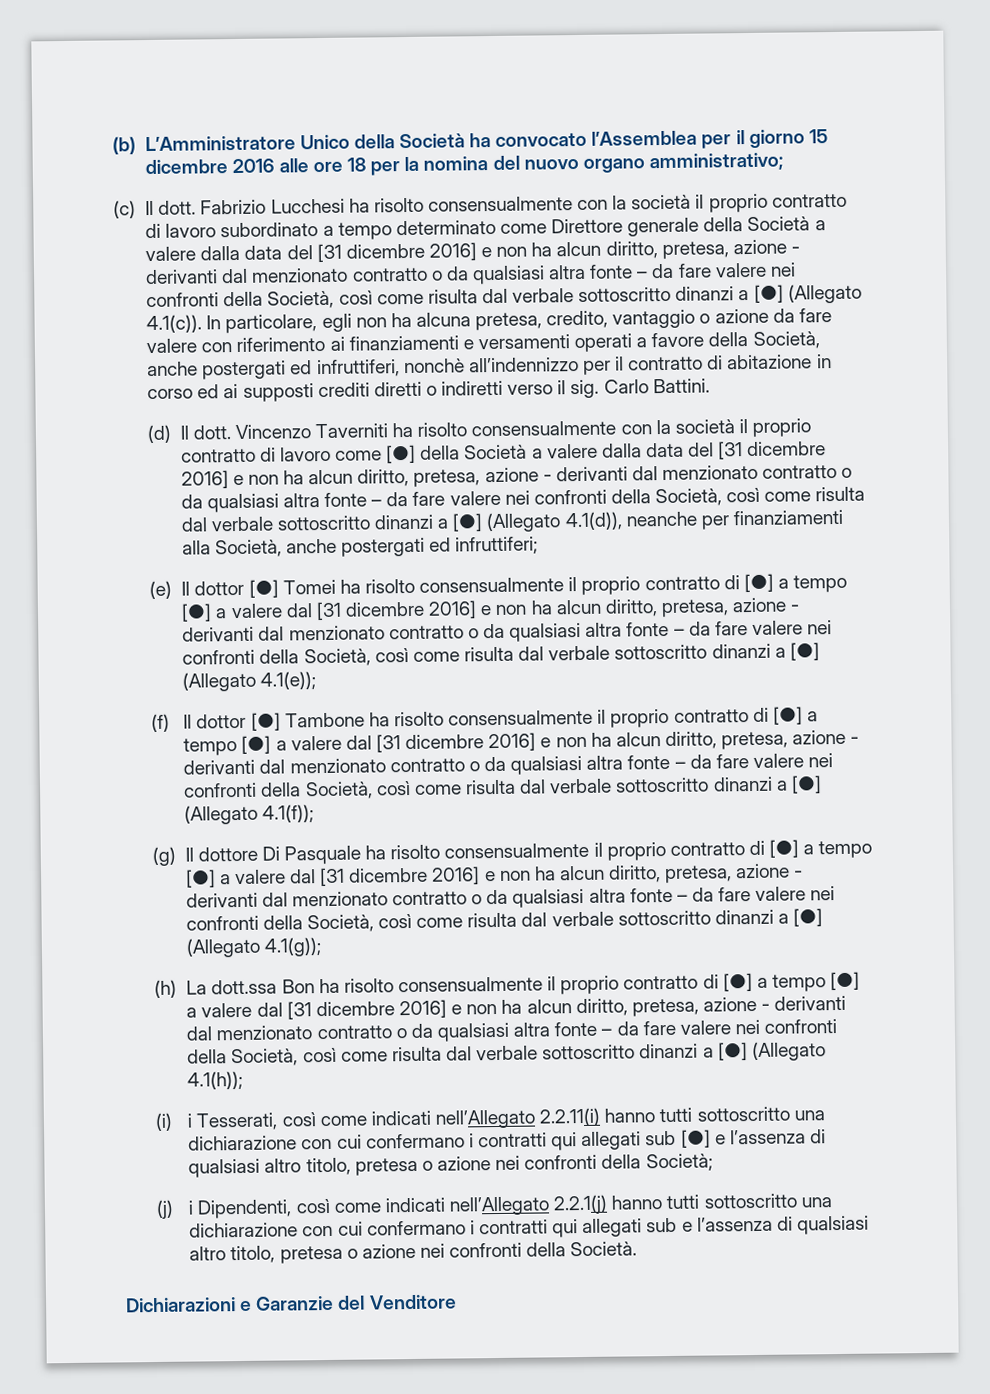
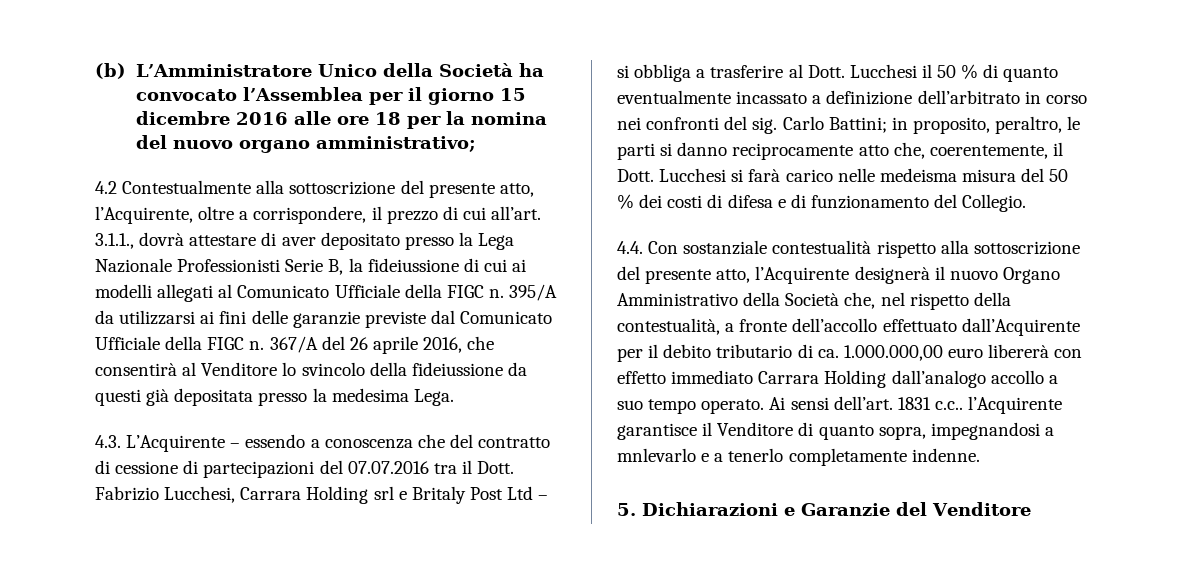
- (c) Il dott. Fabrizio Lucchesi ha risolto consensualmente con la società il proprio contratto di lavoro subordinato a tempo determinato come Direttore generale della Società a valere dalla data del [31 dicembre 2016] e non ha alcun diritto, pretesa, azione - derivanti dal menzionato contratto o da qualsiasi altra fonte – da fare valere nei confronti della Società, così come risulta dal verbale sottoscritto dinanzi a [●] (Allegato 4.1(c)). In particolare, egli non ha alcuna pretesa, credito, vantaggio o azione da fare valere con riferimento ai finanziamenti e versamenti operati a favore della Società, anche postergati ed infruttiferi, nonchè all’indennizzo per il contratto di abitazione in corso ed ai supposti crediti diretti o indiretti verso il sig. Carlo Battini.
- (d) Il dott. Vincenzo Taverniti ha risolto consensualmente con la società il proprio contratto di lavoro come [●] della Società a valere dalla data del [31 dicembre 2016] e non ha alcun diritto, pretesa, azione - derivanti dal menzionato contratto o da qualsiasi altra fonte – da fare valere nei confronti della Società, così come risulta dal verbale sottoscritto dinanzi a [●] (Allegato 4.1(d)), neanche per finanziamenti alla Società, anche postergati ed infruttiferi;
- (e) Il dottor [●] Tomei ha risolto consensualmente il proprio contratto di [●] a tempo [●] a valere dal [31 dicembre 2016] e non ha alcun diritto, pretesa, azione - derivanti dal menzionato contratto o da qualsiasi altra fonte – da fare valere nei confronti della Società, così come risulta dal verbale sottoscritto dinanzi a [●] (Allegato 4.1(e));
- (f) Il dottor [●] Tambone ha risolto consensualmente il proprio contratto di [●] a tempo [●] a valere dal [31 dicembre 2016] e non ha alcun diritto, pretesa, azione - derivanti dal menzionato contratto o da qualsiasi altra fonte – da fare valere nei confronti della Società, così come risulta dal verbale sottoscritto dinanzi a [●] (Allegato 4.1(f));
- (g) Il dottore Di Pasquale ha risolto consensualmente il proprio contratto di [●] a tempo [●] a valere dal [31 dicembre 2016] e non ha alcun diritto, pretesa, azione - derivanti dal menzionato contratto o da qualsiasi altra fonte – da fare valere nei confronti della Società, così come risulta dal verbale sottoscritto dinanzi a [●] (Allegato 4.1(g));
- (h) La dott.ssa Bon ha risolto consensualmente il proprio contratto di [●] a tempo [●] a valere dal [31 dicembre 2016] e non ha alcun diritto, pretesa, azione - derivanti dal menzionato contratto o da qualsiasi altra fonte – da fare valere nei confronti della Società, così come risulta dal verbale sottoscritto dinanzi a [●] (Allegato 4.1(h));
- (i) i Tesserati, così come indicati nell’Allegato 2.2.11(i) hanno tutti sottoscritto una dichiarazione con cui confermano i contratti qui allegati sub [●] e l’assenza di qualsiasi altro titolo, pretesa o azione nei confronti della Società;
- (j) i Dipendenti, così come indicati nell’Allegato 2.2.1(j) hanno tutti sottoscritto una dichiarazione con cui confermano i contratti qui allegati sub e l’assenza di qualsiasi altro titolo, pretesa o azione nei confronti della Società.
- Dichiarazioni e Garanzie del Venditore
+ 4.2 Contestualmente alla sottoscrizione del presente atto, l’Acquirente, oltre a corrispondere, il prezzo di cui all’art. 3.1.1., dovrà attestare di aver depositato presso la Lega Nazionale Professionisti Serie B, la fideiussione di cui ai modelli allegati al Comunicato Ufficiale della FIGC n. 395/A da utilizzarsi ai fini delle garanzie previste dal Comunicato Ufficiale della FIGC n. 367/A del 26 aprile 2016, che consentirà al Venditore lo svincolo della fideiussione da questi già depositata presso la medesima Lega.
+ 4.3. L’Acquirente – essendo a conoscenza che del contratto di cessione di partecipazioni del 07.07.2016 tra il Dott. Fabrizio Lucchesi, Carrara Holding srl e Britaly Post Ltd – si obbliga a trasferire al Dott. Lucchesi il 50 % di quanto eventualmente incassato a definizione dell’arbitrato in corso nei confronti del sig. Carlo Battini; in proposito, peraltro, le parti si danno reciprocamente atto che, coerentemente, il Dott. Lucchesi si farà carico nelle medeisma misura del 50 % dei costi di difesa e di funzionamento del Collegio.
+ 4.4. Con sostanziale contestualità rispetto alla sottoscrizione del presente atto, l’Acquirente designerà il nuovo Organo Amministrativo della Società che, nel rispetto della contestualità, a fronte dell’accollo effettuato dall’Acquirente per il debito tributario di ca. 1.000.000,00 euro libererà con effetto immediato Carrara Holding dall’analogo accollo a suo tempo operato. Ai sensi dell’art. 1831 c.c.. l’Acquirente garantisce il Venditore di quanto sopra, impegnandosi a mnlevarlo e a tenerlo completamente indenne.
+ 5. Dichiarazioni e Garanzie del Venditore

